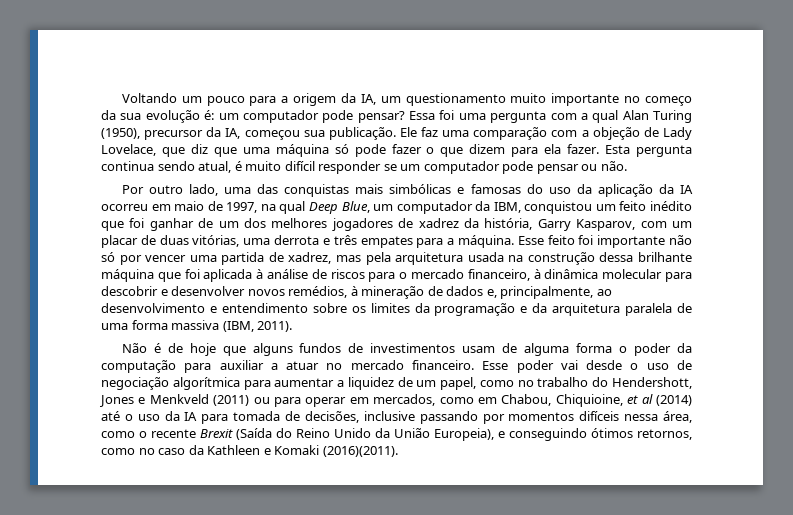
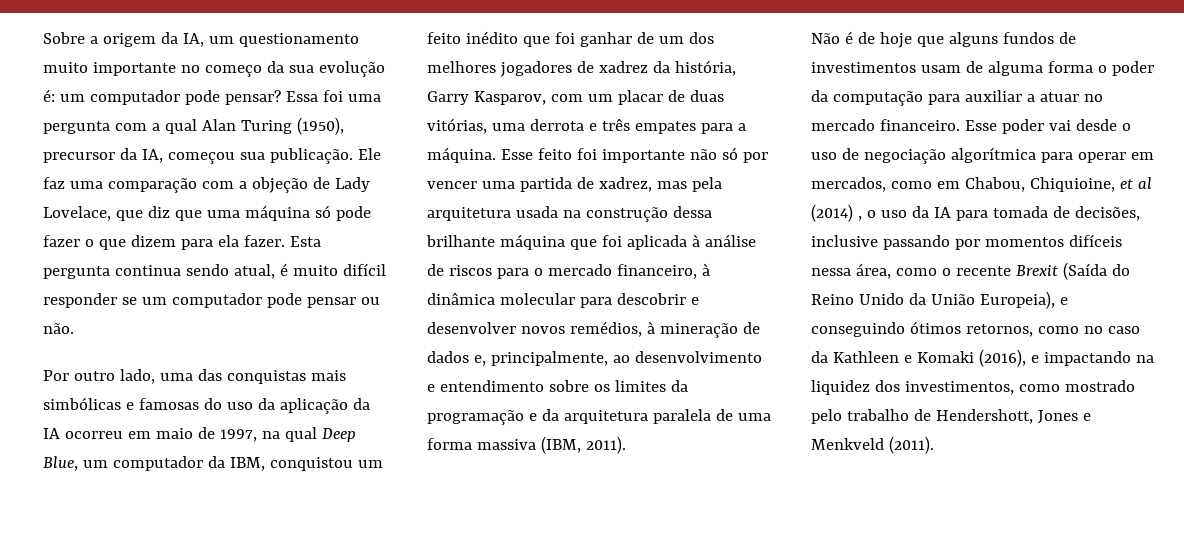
- Voltando um pouco para a origem da IA, um questionamento muito importante no começo da sua evolução é: um computador pode pensar?
+ Sobre a origem da IA, um questionamento muito importante no começo da sua evolução é: um computador pode pensar?
- Esse poder vai desde o uso de negociação algorítmica para aumentar a liquidez de um papel, como no trabalho do Hendershott, Jones e Menkveld (2011) ou para operar em mercados, como em Chabou, Chiquioine, et al (2014) até o uso da IA para tomada de decisões, inclusive passando por momentos difíceis nessa área, como o recente Brexit (Saída do Reino Unido da União Europeia), e conseguindo ótimos retornos, como no caso da Kathleen e Komaki (2016)(2011).
+ Esse poder vai desde o uso de negociação algorítmica para operar em mercados, como em Chabou, Chiquioine, et al (2014) , o uso da IA para tomada de decisões, inclusive passando por momentos difíceis nessa área, como o recente Brexit (Saída do Reino Unido da União Europeia), e conseguindo ótimos retornos, como no caso da Kathleen e Komaki (2016), e impactando na liquidez dos investimentos, como mostrado pelo trabalho de Hendershott, Jones e Menkveld (2011).

